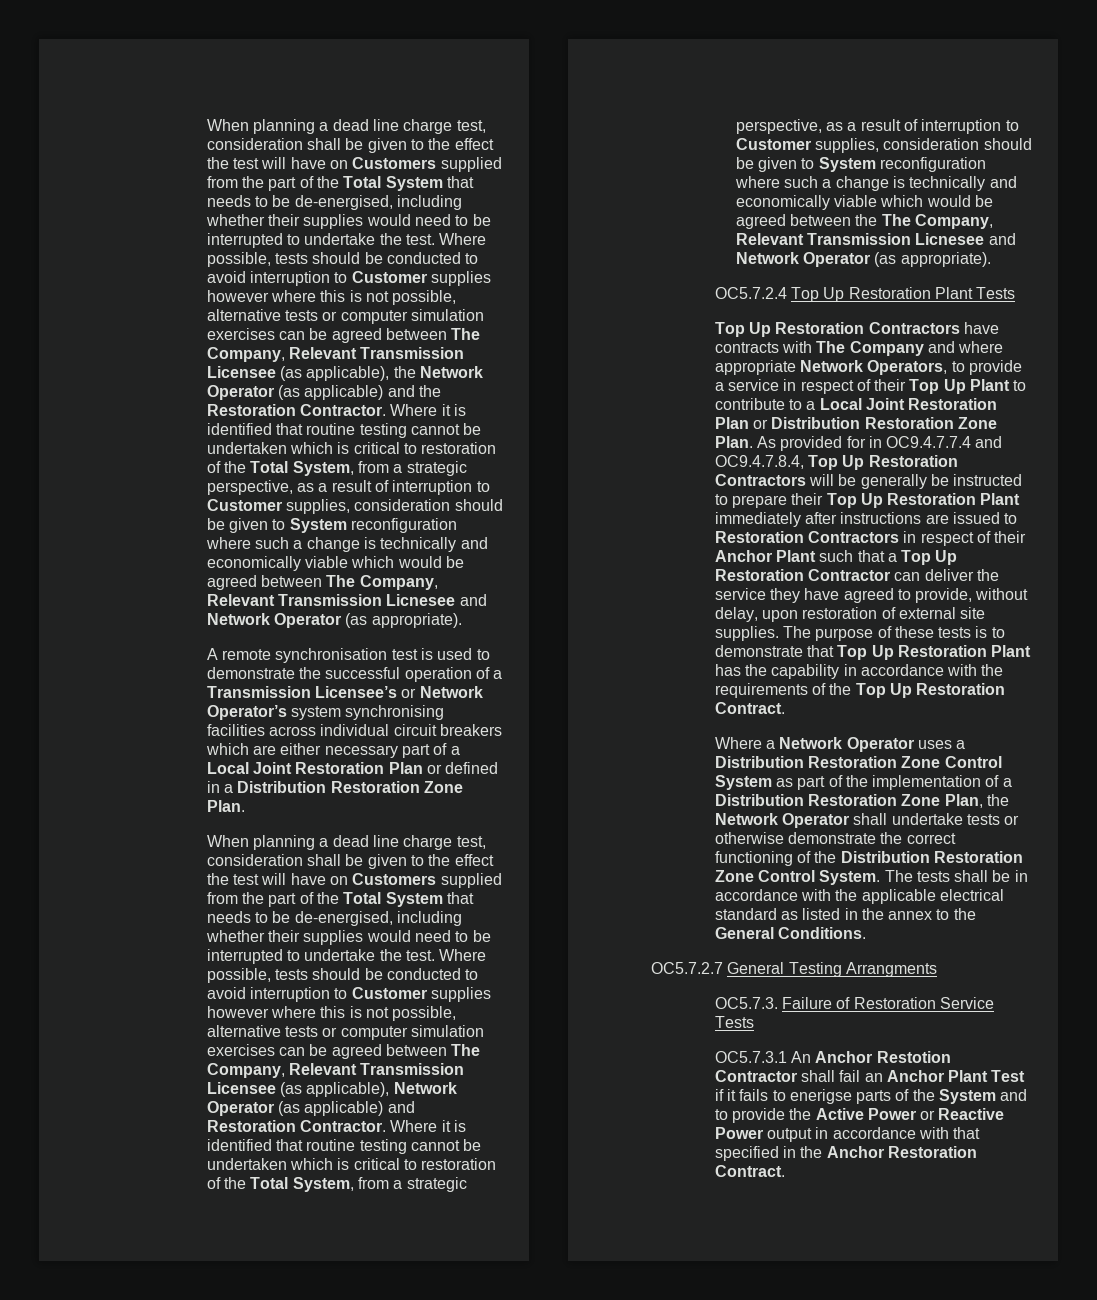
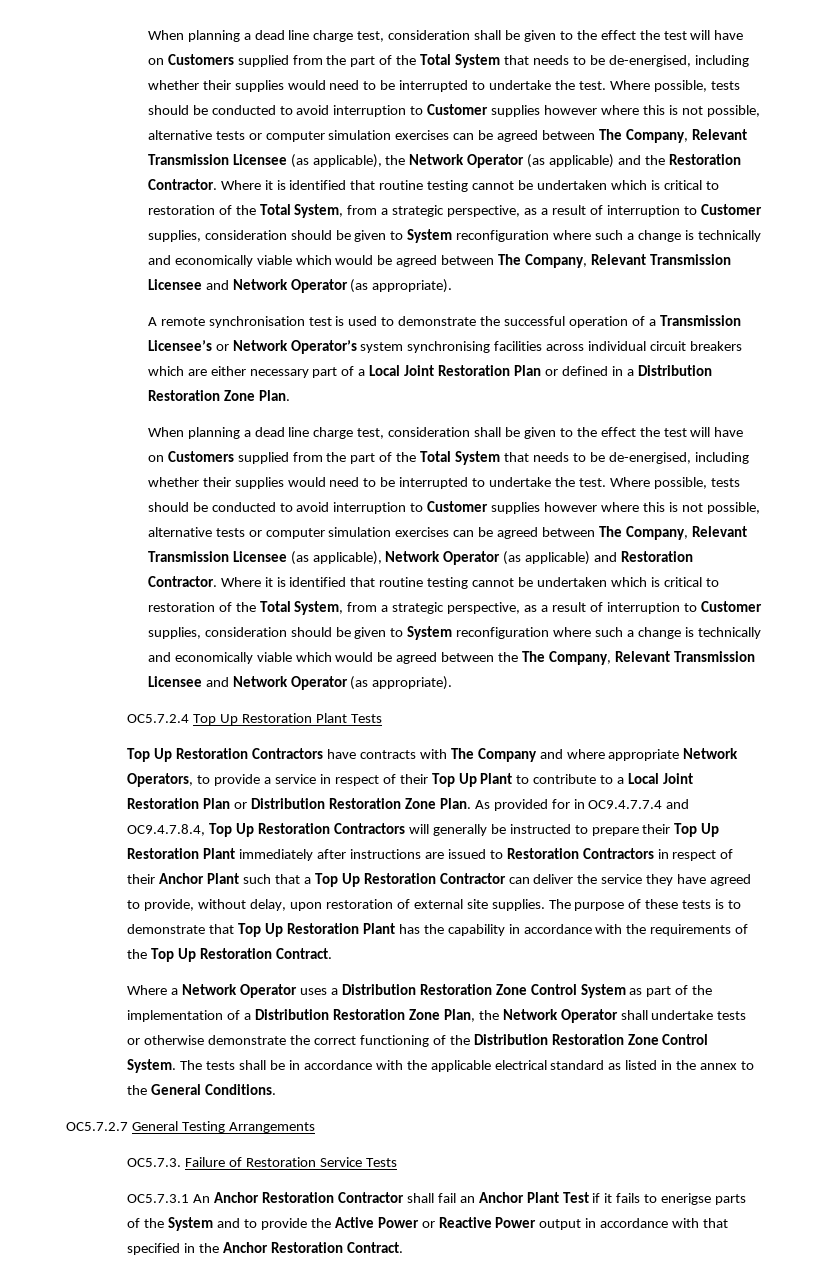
- Where it is identified that routine testing cannot be undertaken which is critical to restoration of the Total System, from a strategic perspective, as a result of interruption to Customer supplies, consideration should be given to System reconfiguration where such a change is technically and economically viable which would be agreed between The Company, Relevant Transmission Licnesee and Network Operator (as appropriate).
+ Where it is identified that routine testing cannot be undertaken which is critical to restoration of the Total System, from a strategic perspective, as a result of interruption to Customer supplies, consideration should be given to System reconfiguration where such a change is technically and economically viable which would be agreed between The Company, Relevant Transmission Licensee and Network Operator (as appropriate).
- Where it is identified that routine testing cannot be undertaken which is critical to restoration of the Total System, from a strategic perspective, as a result of interruption to Customer supplies, consideration should be given to System reconfiguration where such a change is technically and economically viable which would be agreed between the The Company, Relevant Transmission Licnesee and Network Operator (as appropriate).
+ Where it is identified that routine testing cannot be undertaken which is critical to restoration of the Total System, from a strategic perspective, as a result of interruption to Customer supplies, consideration should be given to System reconfiguration where such a change is technically and economically viable which would be agreed between the The Company, Relevant Transmission Licensee and Network Operator (as appropriate).
- As provided for in OC9.4.7.7.4 and OC9.4.7.8.4, Top Up Restoration Contractors will be generally be instructed to prepare their Top Up Restoration Plant immediately after instructions are issued to Restoration Contractors in respect of their Anchor Plant such that a Top Up Restoration Contractor can deliver the service they have agreed to provide, without delay, upon restoration of external site supplies.
+ As provided for in OC9.4.7.7.4 and OC9.4.7.8.4, Top Up Restoration Contractors will generally be instructed to prepare their Top Up Restoration Plant immediately after instructions are issued to Restoration Contractors in respect of their Anchor Plant such that a Top Up Restoration Contractor can deliver the service they have agreed to provide, without delay, upon restoration of external site supplies.
- OC5.7.2.7 General Testing Arrangments
+ OC5.7.2.7 General Testing Arrangements
- OC5.7.3.1 An Anchor Restotion Contractor shall fail an Anchor Plant Test if it fails to enerigse parts of the System and to provide the Active Power or Reactive Power output in accordance with that specified in the Anchor Restoration Contract.
+ OC5.7.3.1 An Anchor Restoration Contractor shall fail an Anchor Plant Test if it fails to enerigse parts of the System and to provide the Active Power or Reactive Power output in accordance with that specified in the Anchor Restoration Contract.

